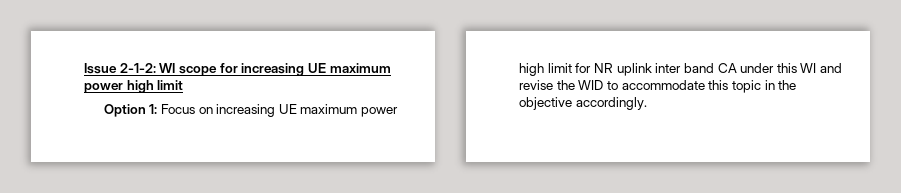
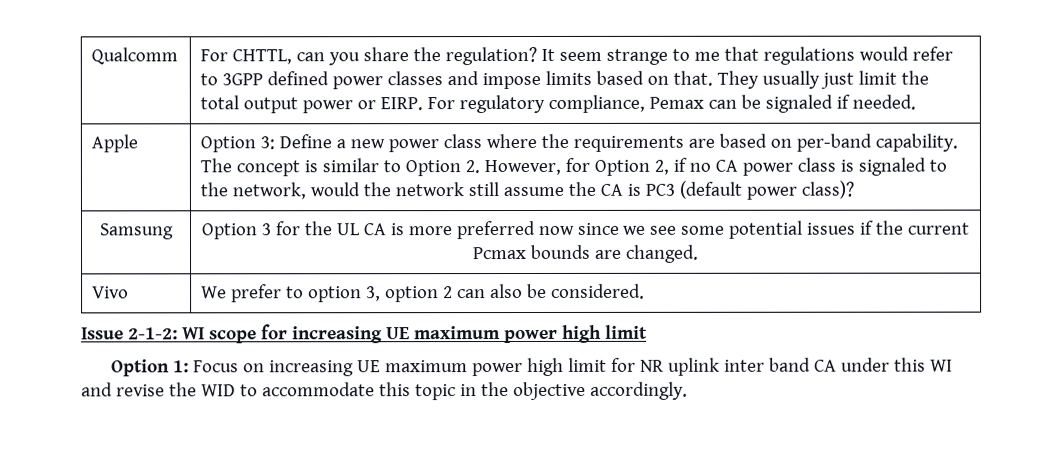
+ Qualcomm | For CHTTL, can you share the regulation? It seem strange to me that regulations would refer to 3GPP defined power classes and impose limits based on that. They usually just limit the total output power or EIRP. For regulatory compliance, Pemax can be signaled if needed.
+ Apple | Option 3: Define a new power class where the requirements are based on per-band capability. The concept is similar to Option 2. However, for Option 2, if no CA power class is signaled to the network, would the network still assume the CA is PC3 (default power class)?
+ Samsung | Option 3 for the UL CA is more preferred now since we see some potential issues if the current Pcmax bounds are changed.
+ Vivo | We prefer to option 3, option 2 can also be considered.

